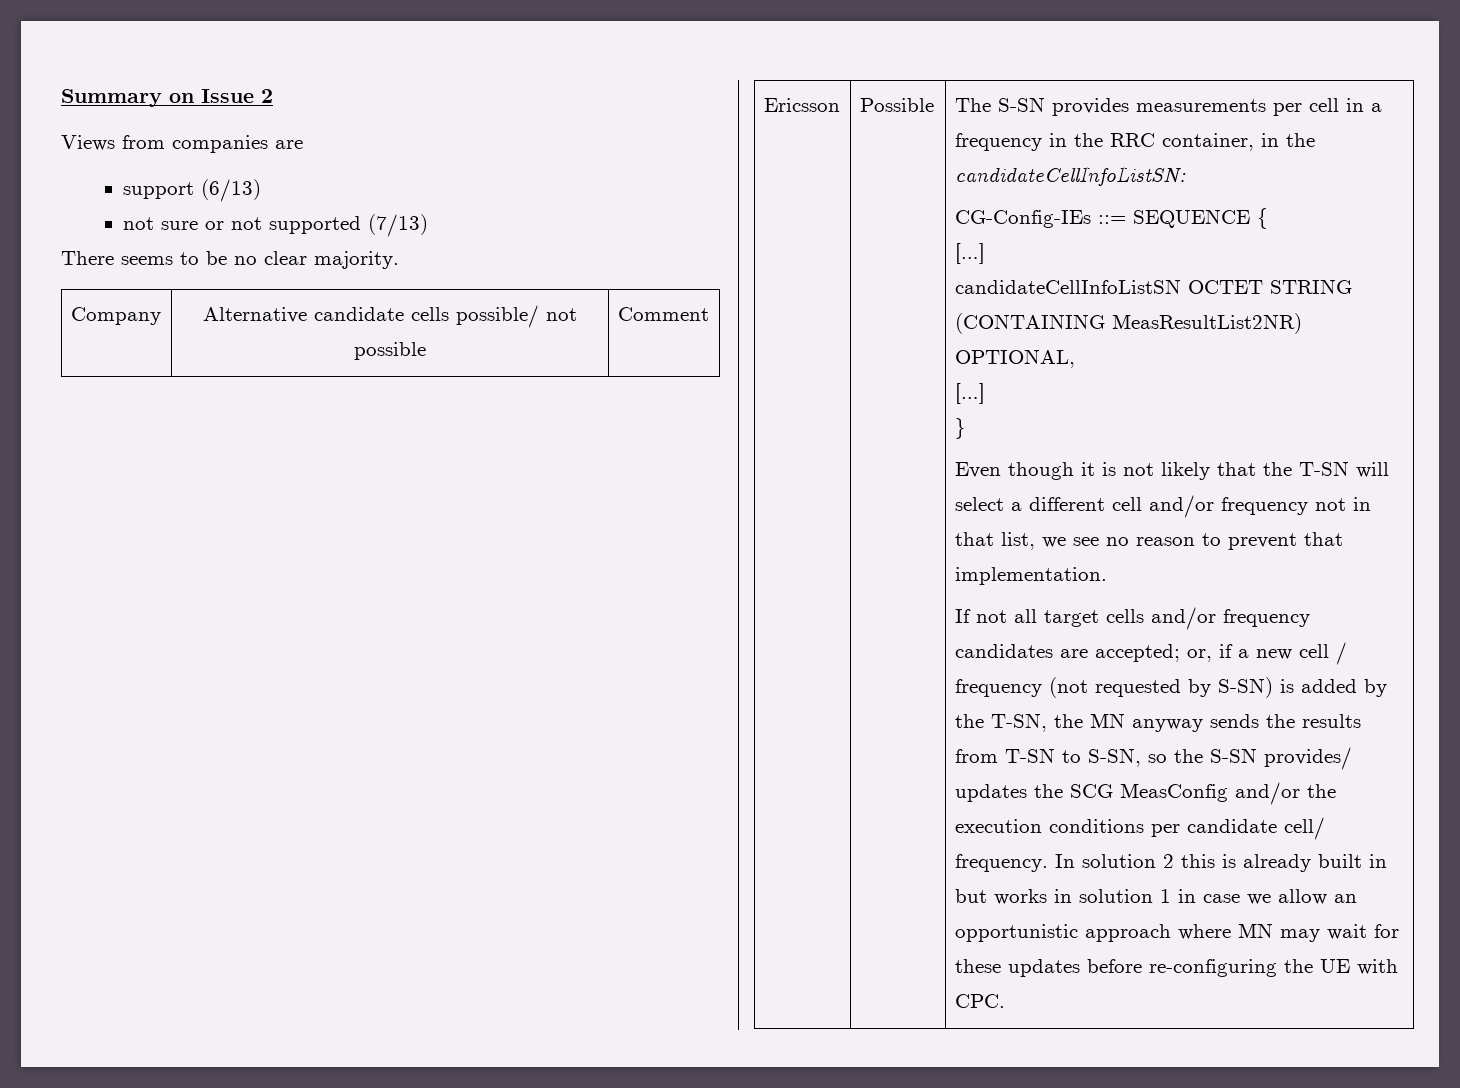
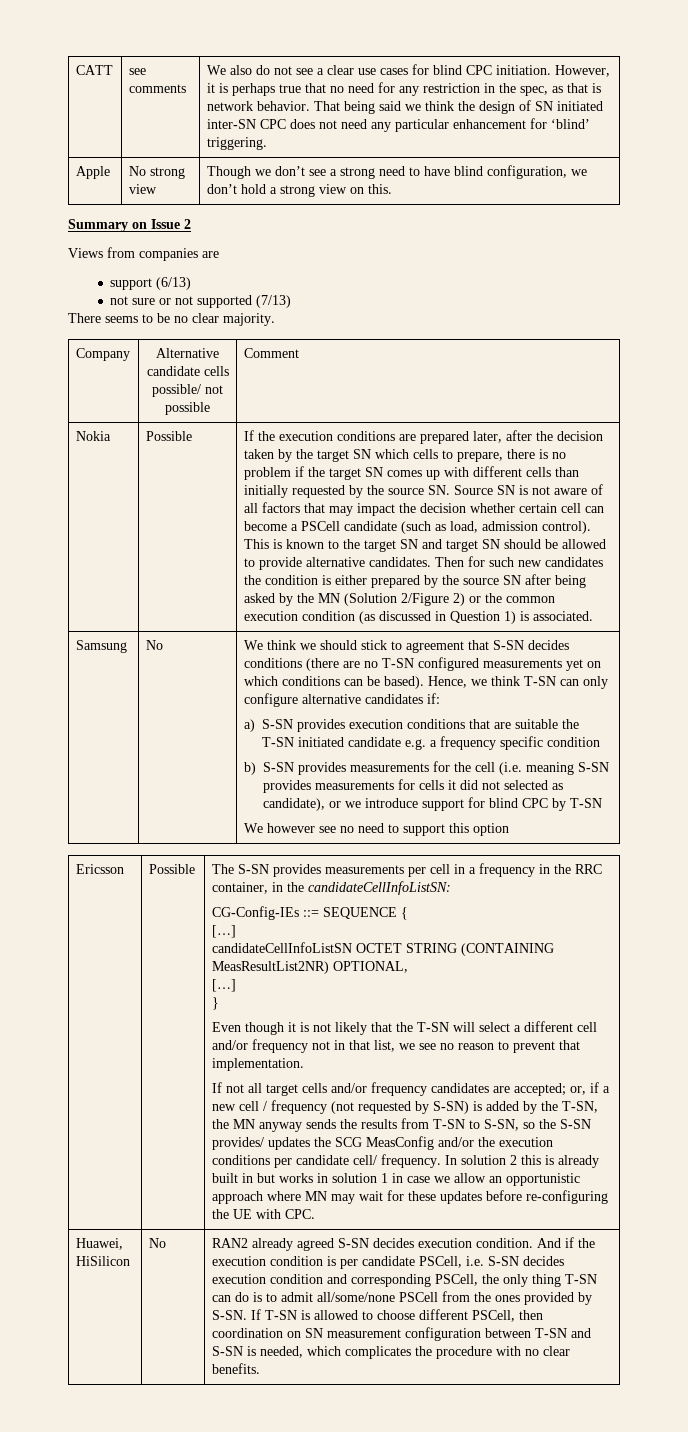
+ CATT | see comments | We also do not see a clear use cases for blind CPC initiation. However, it is perhaps true that no need for any restriction in the spec, as that is network behavior. That being said we think the design of SN initiated inter-SN CPC does not need any particular enhancement for ‘blind’ triggering.
+ Apple | No strong view | Though we don’t see a strong need to have blind configuration, we don’t hold a strong view on this.
+ Nokia | Possible | If the execution conditions are prepared later, after the decision taken by the target SN which cells to prepare, there is no problem if the target SN comes up with different cells than initially requested by the source SN. Source SN is not aware of all factors that may impact the decision whether certain cell can become a PSCell candidate (such as load, admission control). This is known to the target SN and target SN should be allowed to provide alternative candidates. Then for such new candidates the condition is either prepared by the source SN after being asked by the MN (Solution 2/Figure 2) or the common execution condition (as discussed in Question 1) is associated.
+ Samsung | No | We think we should stick to agreement that S-SN decides conditions (there are no T-SN configured measurements yet on which conditions can be based). Hence, we think T-SN can only configure alternative candidates if:
+ a) S-SN provides execution conditions that are suitable the T-SN initiated candidate e.g. a frequency specific condition
+ b) S-SN provides measurements for the cell (i.e. meaning S-SN provides measurements for cells it did not selected as candidate), or we introduce support for blind CPC by T-SN
+ We however see no need to support this option
+ Huawei, HiSilicon | No | RAN2 already agreed S-SN decides execution condition. And if the execution condition is per candidate PSCell, i.e. S-SN decides execution condition and corresponding PSCell, the only thing T-SN can do is to admit all/some/none PSCell from the ones provided by S-SN. If T-SN is allowed to choose different PSCell, then coordination on SN measurement configuration between T-SN and S-SN is needed, which complicates the procedure with no clear benefits.

